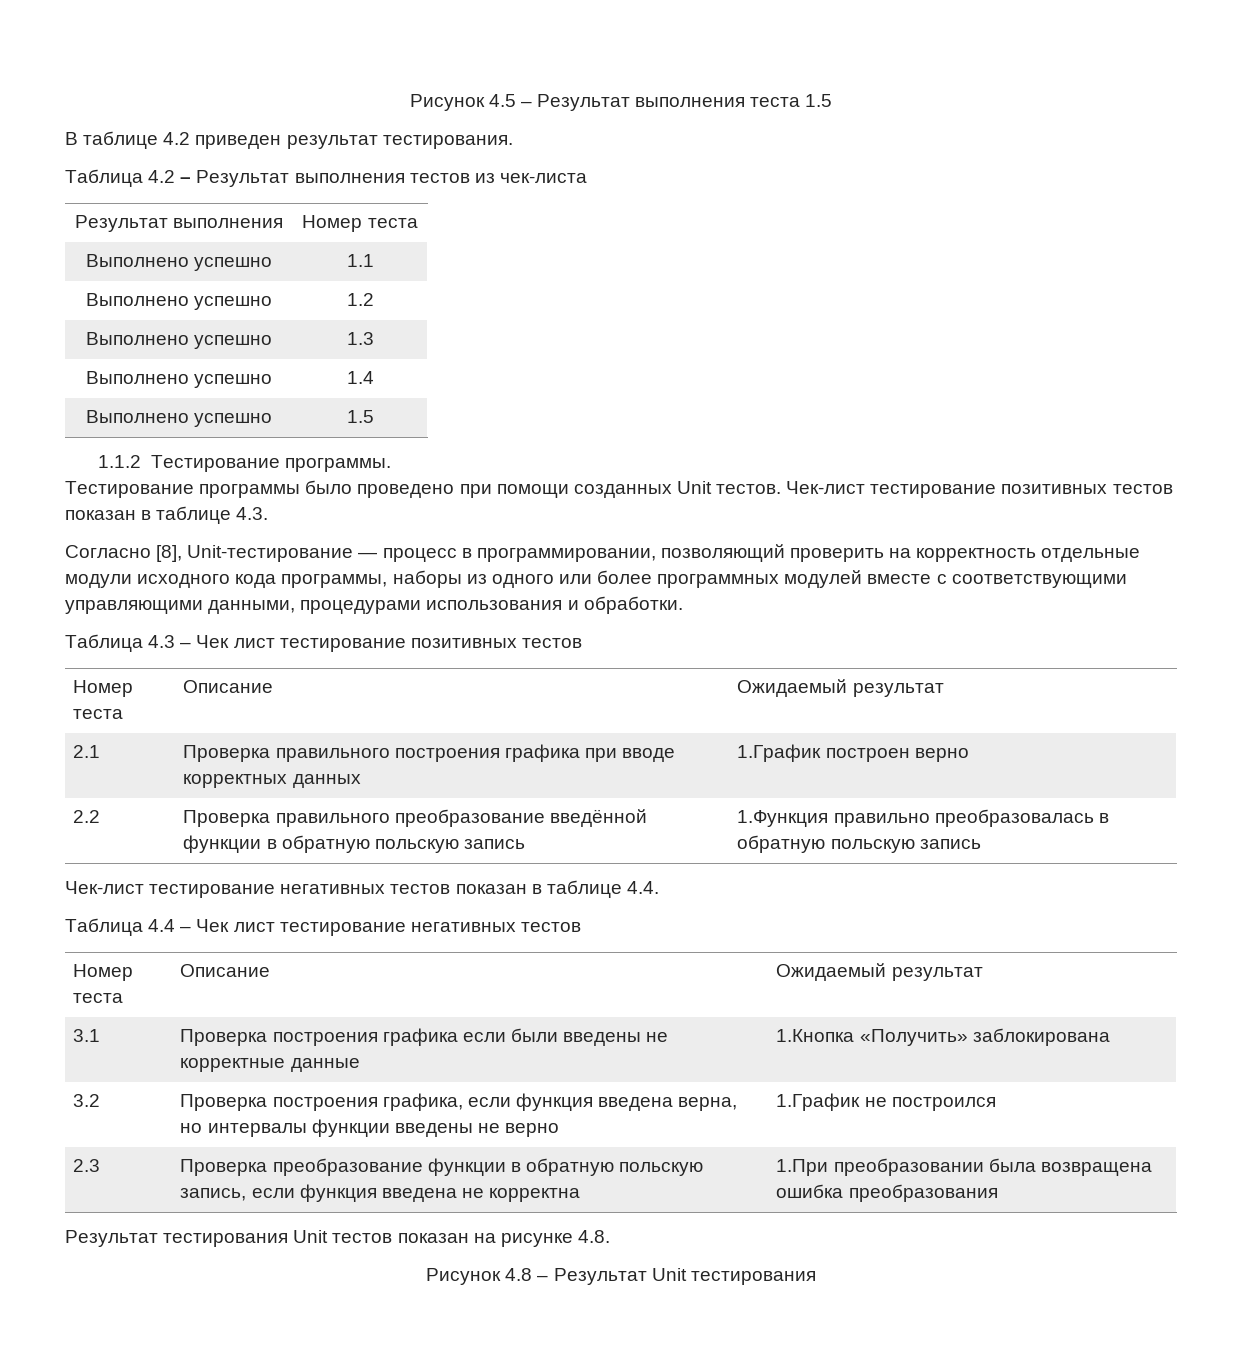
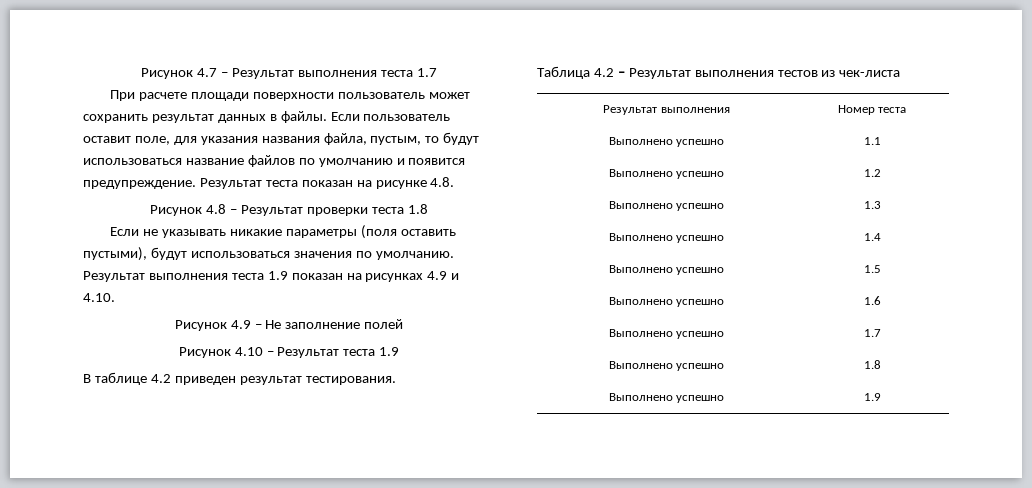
- Рисунок 4.5 – Результат выполнения теста 1.5
+ Рисунок 4.7 – Результат выполнения теста 1.7
+ При расчете площади поверхности пользователь может сохранить результат данных в файлы. Если пользователь оставит поле, для указания названия файла, пустым, то будут использоваться название файлов по умолчанию и появится предупреждение. Результат теста показан на рисунке 4.8.
+ Рисунок 4.8 – Результат проверки теста 1.8
+ Если не указывать никакие параметры (поля оставить пустыми), будут использоваться значения по умолчанию. Результат выполнения теста 1.9 показан на рисунках 4.9 и 4.10.
+ Рисунок 4.9 – Не заполнение полей
+ Рисунок 4.10 – Результат теста 1.9
- 1.1.2 Тестирование программы.
- Тестирование программы было проведено при помощи созданных Unit тестов. Чек-лист тестирование позитивных тестов показан в таблице 4.3.
- Согласно [8], Unit-тестирование — процесс в программировании, позволяющий проверить на корректность отдельные модули исходного кода программы, наборы из одного или более программных модулей вместе с соответствующими управляющими данными, процедурами использования и обработки.
- Таблица 4.3 – Чек лист тестирование позитивных тестов
- Номер теста | Описание | Ожидаемый результат
- 2.1 | Проверка правильного построения графика при вводе корректных данных | 1.График построен верно
- 2.2 | Проверка правильного преобразование введённой функции в обратную польскую запись | 1.Функция правильно преобразовалась в обратную польскую запись
- Чек-лист тестирование негативных тестов показан в таблице 4.4.
- Таблица 4.4 – Чек лист тестирование негативных тестов
- Номер теста | Описание | Ожидаемый результат
- 3.1 | Проверка построения графика если были введены не корректные данные | 1.Кнопка «Получить» заблокирована
- 3.2 | Проверка построения графика, если функция введена верна, но интервалы функции введены не верно | 1.График не построился
- 2.3 | Проверка преобразование функции в обратную польскую запись, если функция введена не корректна | 1.При преобразовании была возвращена ошибка преобразования
- Результат тестирования Unit тестов показан на рисунке 4.8.
- Рисунок 4.8 – Результат Unit тестирования
+ Выполнено успешно | 1.6
+ Выполнено успешно | 1.7
+ Выполнено успешно | 1.8
+ Выполнено успешно | 1.9

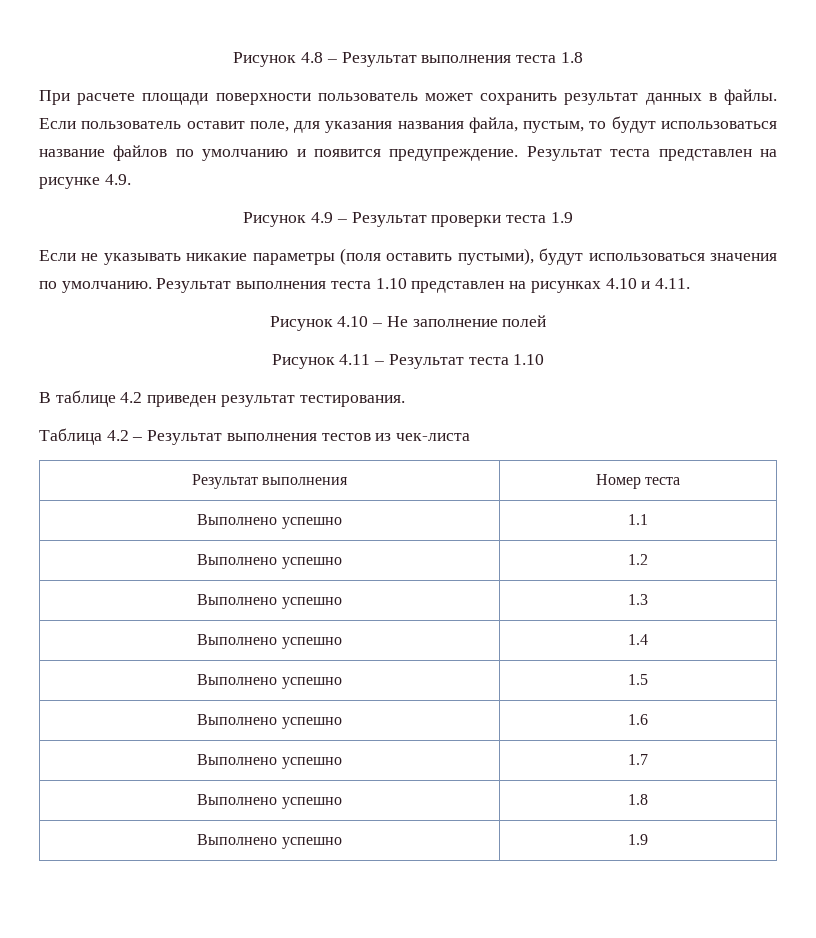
- Рисунок 4.7 – Результат выполнения теста 1.7
+ Рисунок 4.8 – Результат выполнения теста 1.8
- Результат теста показан на рисунке 4.8.
- Рисунок 4.8 – Результат проверки теста 1.8
+ Результат теста представлен на рисунке 4.9.
+ Рисунок 4.9 – Результат проверки теста 1.9
- Результат выполнения теста 1.9 показан на рисунках 4.9 и 4.10.
- Рисунок 4.9 – Не заполнение полей
+ Результат выполнения теста 1.10 представлен на рисунках 4.10 и 4.11.
+ Рисунок 4.10 – Не заполнение полей
- Рисунок 4.10 – Результат теста 1.9
+ Рисунок 4.11 – Результат теста 1.10

